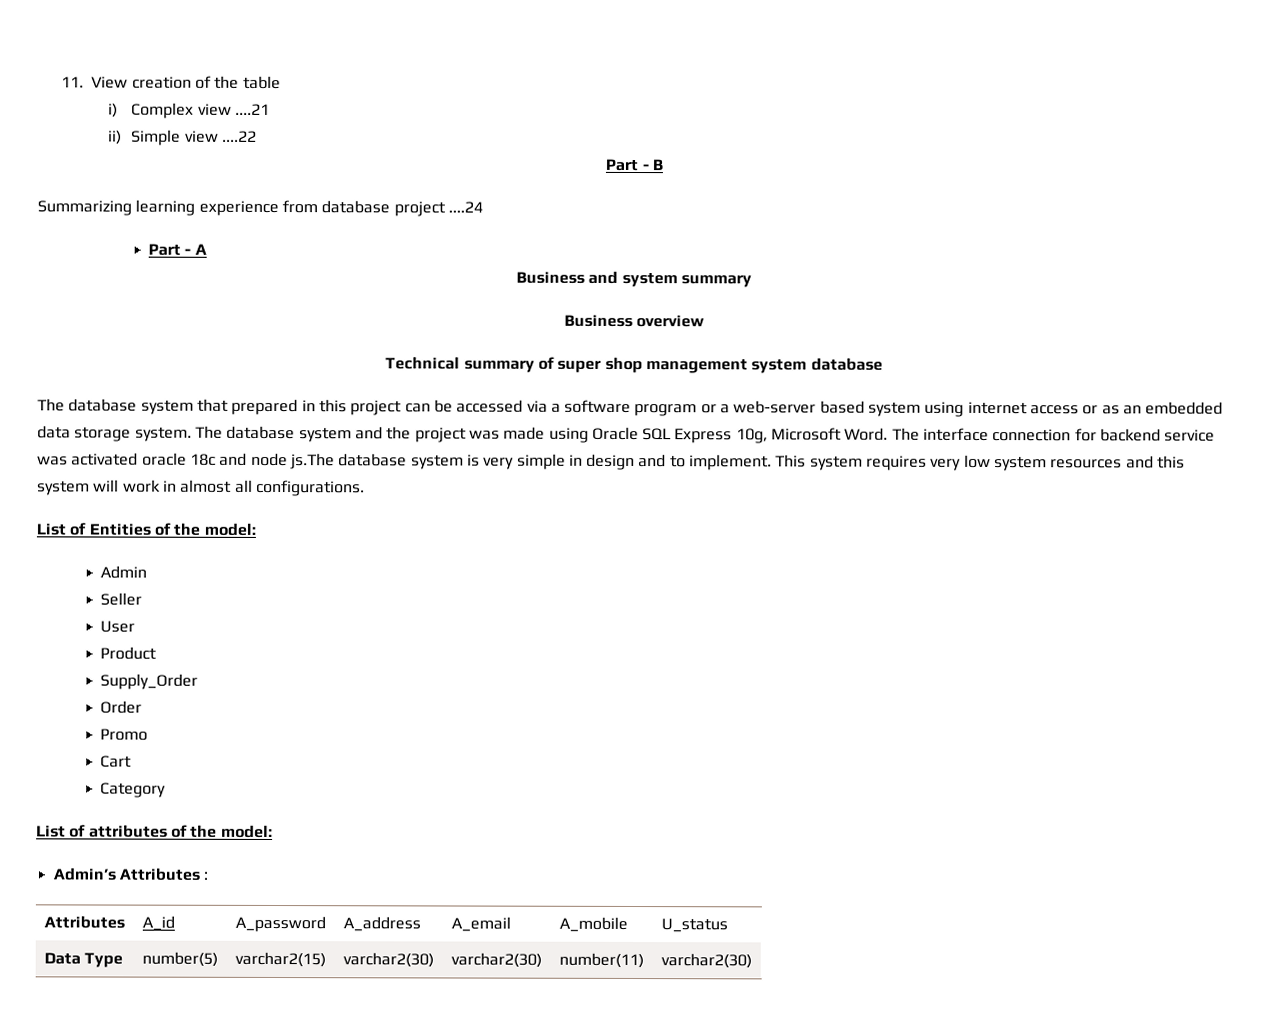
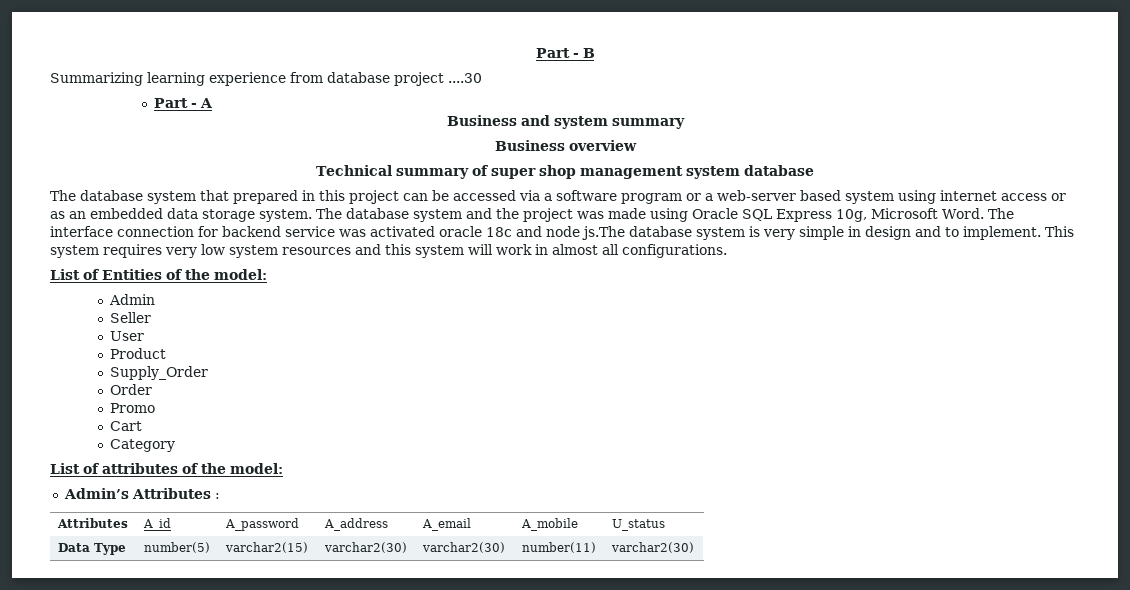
- 11. View creation of the table
- i) Complex view ....21
- ii) Simple view ....22
- Summarizing learning experience from database project ....24
+ Summarizing learning experience from database project ....30

